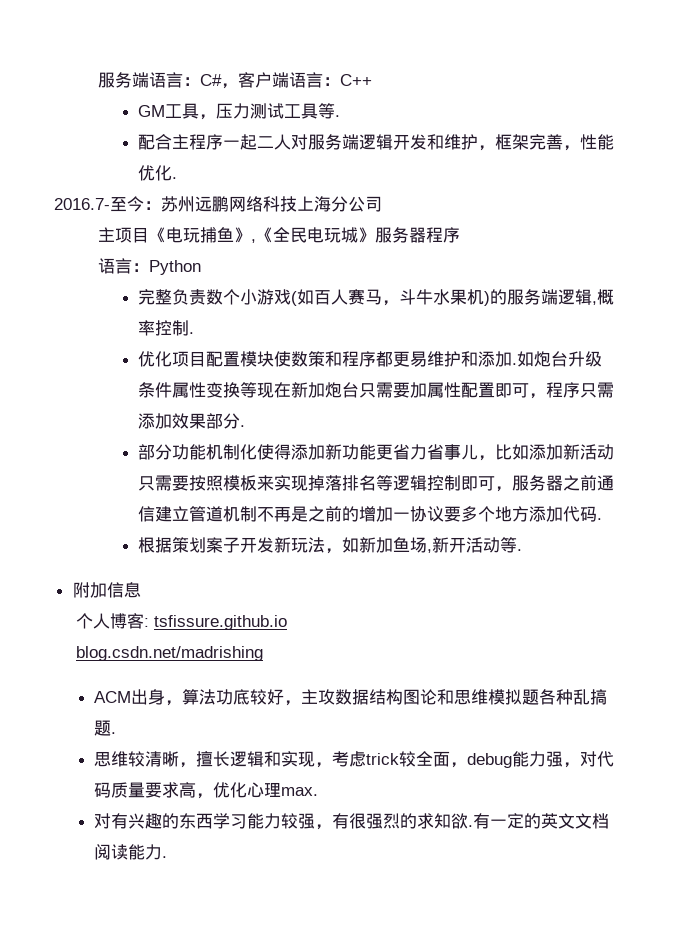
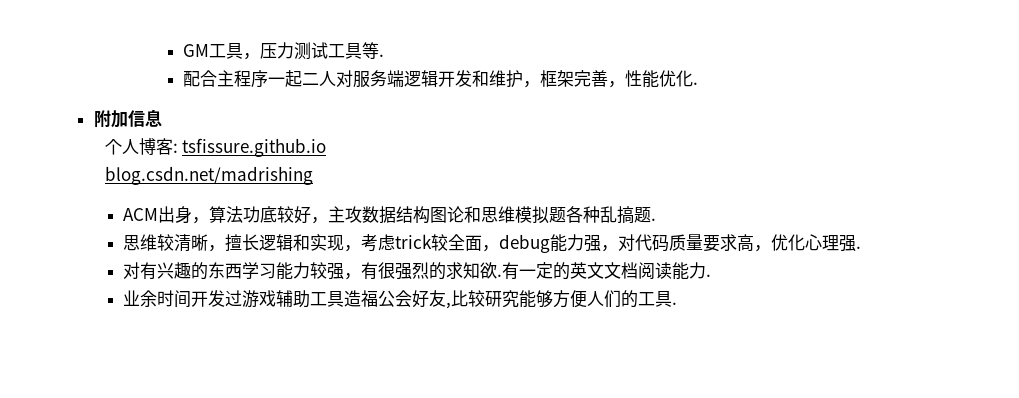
- 服务端语言：C#，客户端语言：C++
- 2016.7-至今：苏州远鹏网络科技上海分公司
- 主项目《电玩捕鱼》,《全民电玩城》服务器程序
- 语言：Python
- 完整负责数个小游戏(如百人赛马，斗牛水果机)的服务端逻辑,概率控制.
- 优化项目配置模块使数策和程序都更易维护和添加.如炮台升级条件属性变换等现在新加炮台只需要加属性配置即可，程序只需添加效果部分.
- 部分功能机制化使得添加新功能更省力省事儿，比如添加新活动只需要按照模板来实现掉落排名等逻辑控制即可，服务器之前通信建立管道机制不再是之前的增加一协议要多个地方添加代码.
- 根据策划案子开发新玩法，如新加鱼场,新开活动等.
- 思维较清晰，擅长逻辑和实现，考虑trick较全面，debug能力强，对代码质量要求高，优化心理max.
+ 思维较清晰，擅长逻辑和实现，考虑trick较全面，debug能力强，对代码质量要求高，优化心理强.
+ 业余时间开发过游戏辅助工具造福公会好友,比较研究能够方便人们的工具.

